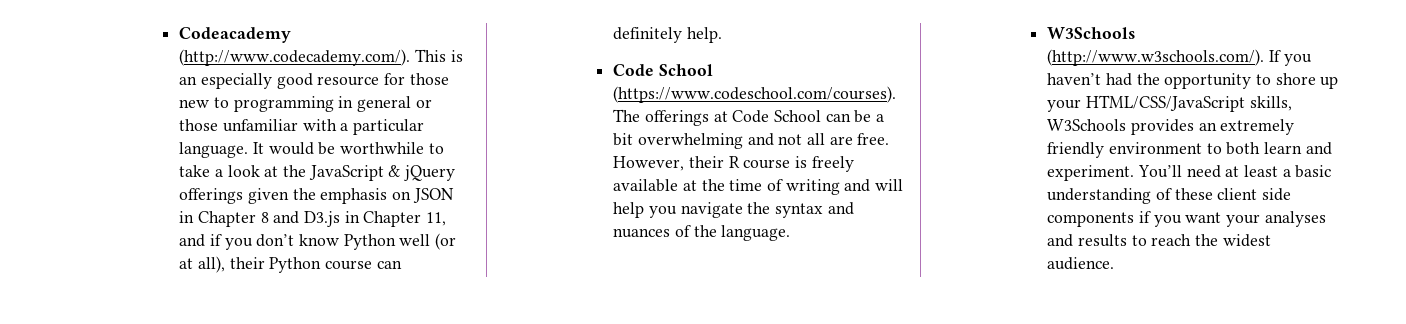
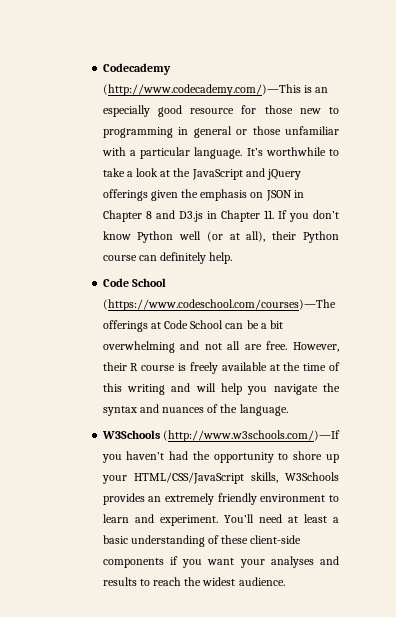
- Codeacademy (http://www.codecademy.com/). This is an especially good resource for those new to programming in general or those unfamiliar with a particular language.
+ Codecademy (http://www.codecademy.com/)—This is an especially good resource for those new to programming in general or those unfamiliar with a particular language.
- It would be worthwhile to take a look at the JavaScript & jQuery offerings given the emphasis on JSON in Chapter 8 and D3.js in Chapter 11, and if you don’t know Python well (or at all), their Python course can definitely help.
+ It’s worthwhile to take a look at the JavaScript and jQuery offerings given the emphasis on JSON in Chapter 8 and D3.js in Chapter 11. If you don’t know Python well (or at all), their Python course can definitely help.
- Code School (https://www.codeschool.com/courses). The offerings at Code School can be a bit overwhelming and not all are free.
+ Code School (https://www.codeschool.com/courses)—The offerings at Code School can be a bit overwhelming and not all are free.
- However, their R course is freely available at the time of writing and will help you navigate the syntax and nuances of the language.
+ However, their R course is freely available at the time of this writing and will help you navigate the syntax and nuances of the language.
- W3Schools (http://www.w3schools.com/). If you haven’t had the opportunity to shore up your HTML/CSS/JavaScript skills, W3Schools provides an extremely friendly environment to both learn and experiment.
+ W3Schools (http://www.w3schools.com/)—If you haven’t had the opportunity to shore up your HTML/CSS/JavaScript skills, W3Schools provides an extremely friendly environment to learn and experiment.
- You’ll need at least a basic understanding of these client side components if you want your analyses and results to reach the widest audience.
+ You’ll need at least a basic understanding of these client-side components if you want your analyses and results to reach the widest audience.

